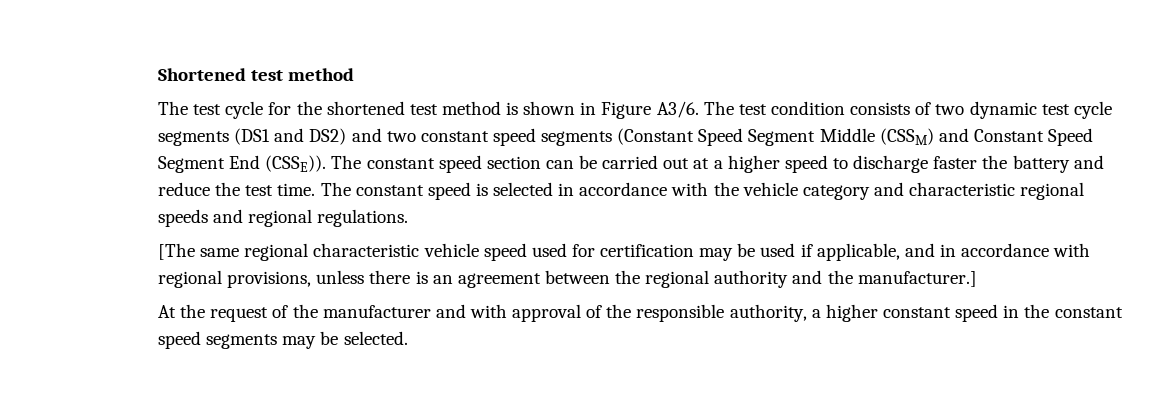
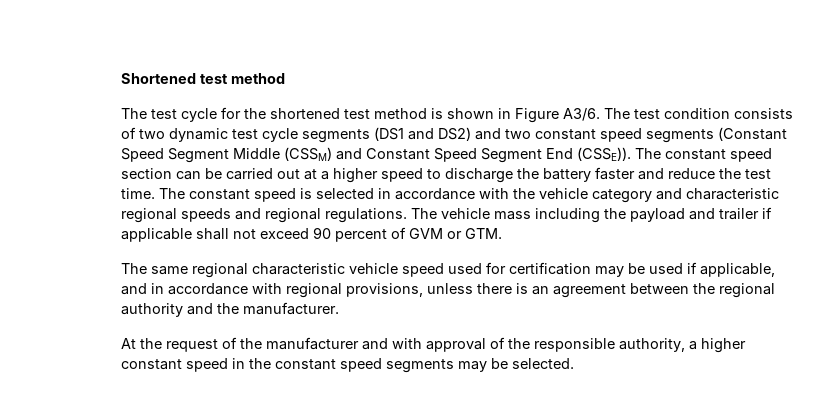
- The constant speed section can be carried out at a higher speed to discharge faster the battery and reduce the test time.
+ The constant speed section can be carried out at a higher speed to discharge the battery faster and reduce the test time.
- The constant speed is selected in accordance with the vehicle category and characteristic regional speeds and regional regulations.
- [The same regional characteristic vehicle speed used for certification may be used if applicable, and in accordance with regional provisions, unless there is an agreement between the regional authority and the manufacturer.]
+ The constant speed is selected in accordance with the vehicle category and characteristic regional speeds and regional regulations. The vehicle mass including the payload and trailer if applicable shall not exceed 90 percent of GVM or GTM.
+ The same regional characteristic vehicle speed used for certification may be used if applicable, and in accordance with regional provisions, unless there is an agreement between the regional authority and the manufacturer.

